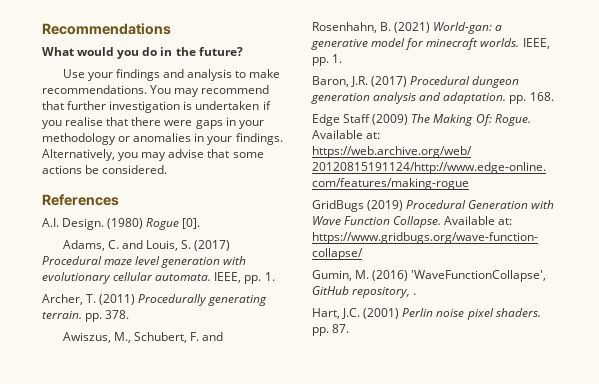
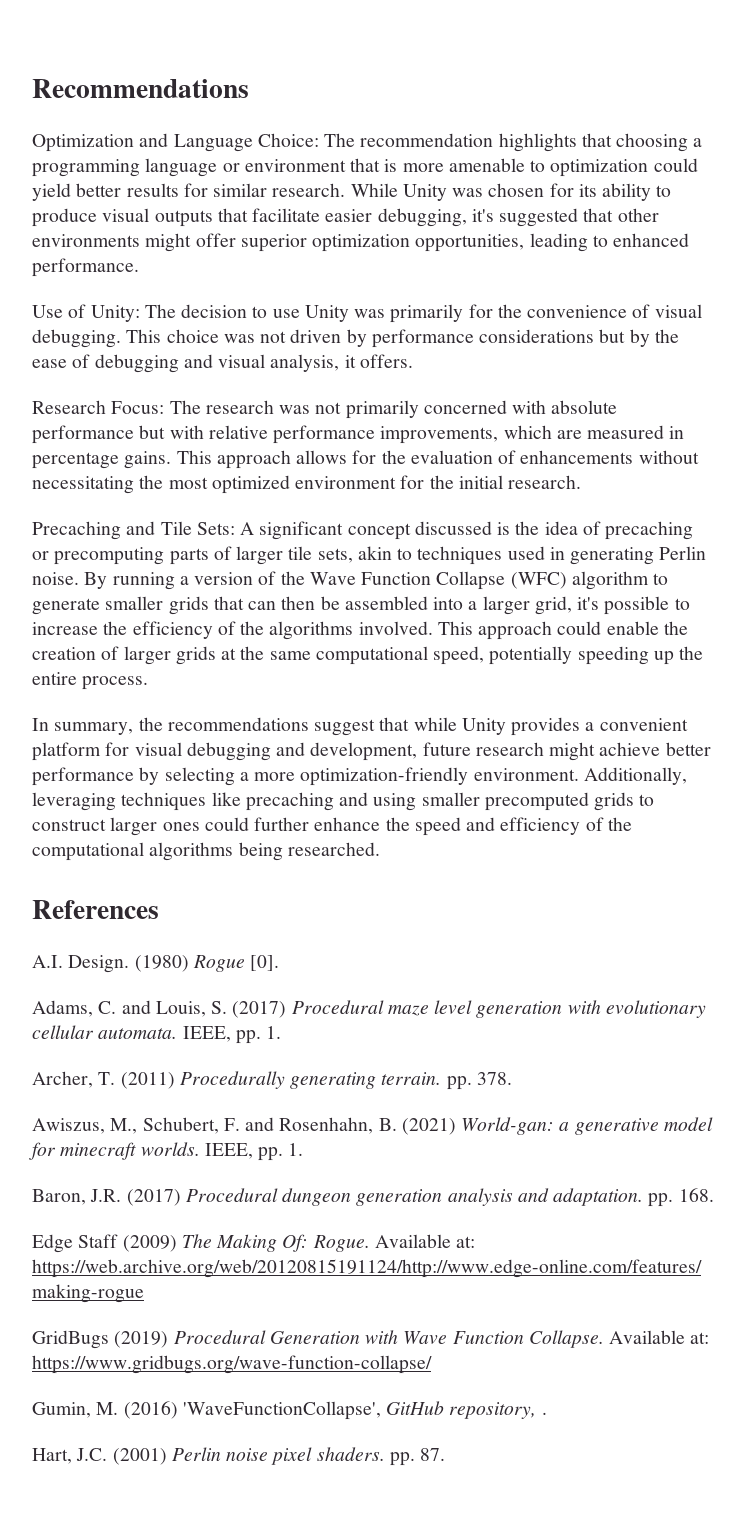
- What would you do in the future?
- Use your findings and analysis to make recommendations. You may recommend that further investigation is undertaken if you realise that there were gaps in your methodology or anomalies in your findings. Alternatively, you may advise that some actions be considered.
+ Optimization and Language Choice: The recommendation highlights that choosing a programming language or environment that is more amenable to optimization could yield better results for similar research. While Unity was chosen for its ability to produce visual outputs that facilitate easier debugging, it's suggested that other environments might offer superior optimization opportunities, leading to enhanced performance.
+ Use of Unity: The decision to use Unity was primarily for the convenience of visual debugging. This choice was not driven by performance considerations but by the ease of debugging and visual analysis, it offers.
+ Research Focus: The research was not primarily concerned with absolute performance but with relative performance improvements, which are measured in percentage gains. This approach allows for the evaluation of enhancements without necessitating the most optimized environment for the initial research.
+ Precaching and Tile Sets: A significant concept discussed is the idea of precaching or precomputing parts of larger tile sets, akin to techniques used in generating Perlin noise. By running a version of the Wave Function Collapse (WFC) algorithm to generate smaller grids that can then be assembled into a larger grid, it's possible to increase the efficiency of the algorithms involved. This approach could enable the creation of larger grids at the same computational speed, potentially speeding up the entire process.
+ In summary, the recommendations suggest that while Unity provides a convenient platform for visual debugging and development, future research might achieve better performance by selecting a more optimization-friendly environment. Additionally, leveraging techniques like precaching and using smaller precomputed grids to construct larger ones could further enhance the speed and efficiency of the computational algorithms being researched.

